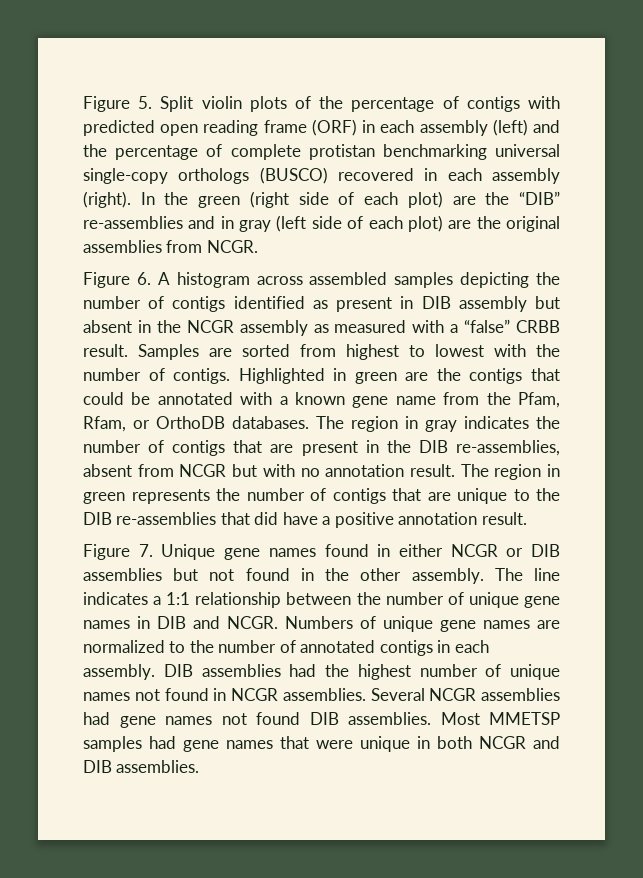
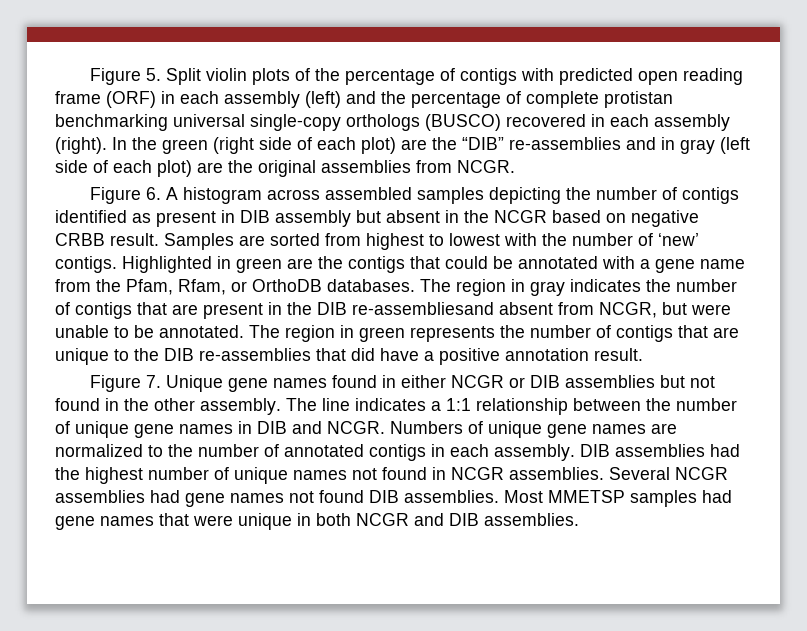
- Figure 6. A histogram across assembled samples depicting the number of contigs identified as present in DIB assembly but absent in the NCGR assembly as measured with a “false” CRBB result.
+ Figure 6. A histogram across assembled samples depicting the number of contigs identified as present in DIB assembly but absent in the NCGR based on negative CRBB result.
- Samples are sorted from highest to lowest with the number of contigs.
+ Samples are sorted from highest to lowest with the number of ‘new’ contigs.
- Highlighted in green are the contigs that could be annotated with a known gene name from the Pfam, Rfam, or OrthoDB databases.
+ Highlighted in green are the contigs that could be annotated with a gene name from the Pfam, Rfam, or OrthoDB databases.
- The region in gray indicates the number of contigs that are present in the DIB re-assemblies, absent from NCGR but with no annotation result.
+ The region in gray indicates the number of contigs that are present in the DIB re-assembliesand absent from NCGR, but were unable to be annotated.

